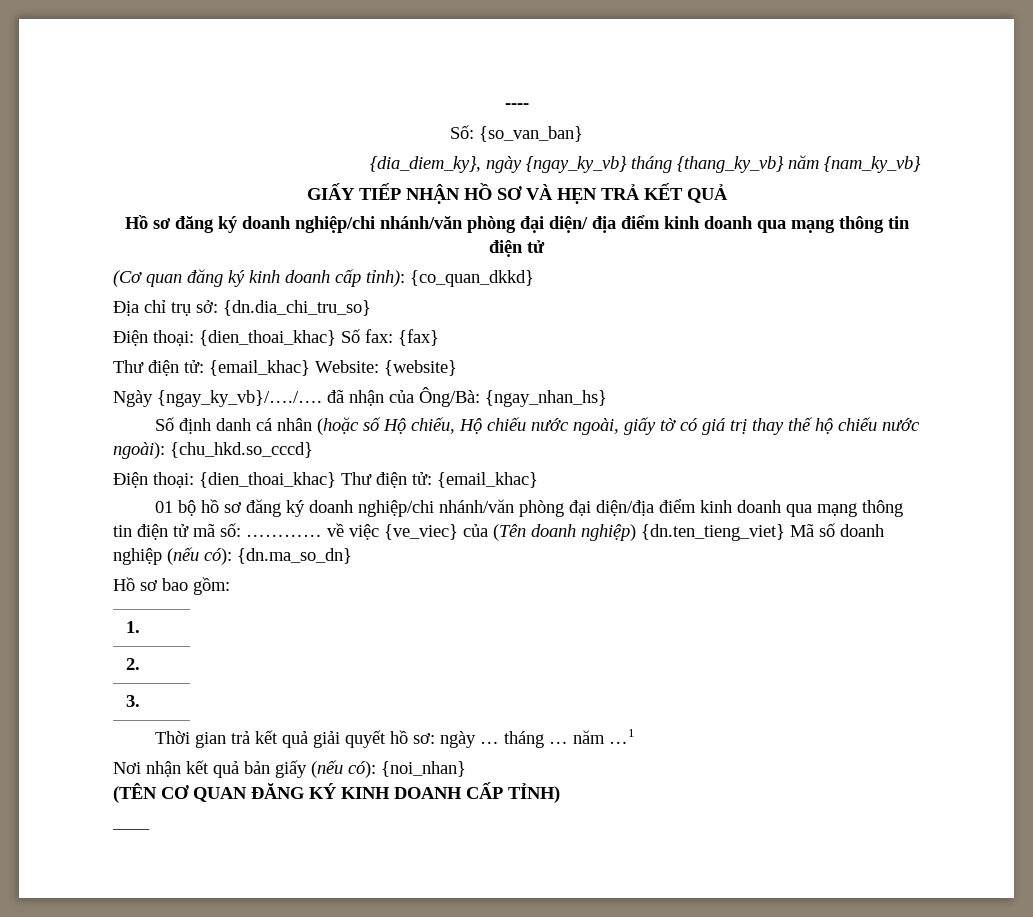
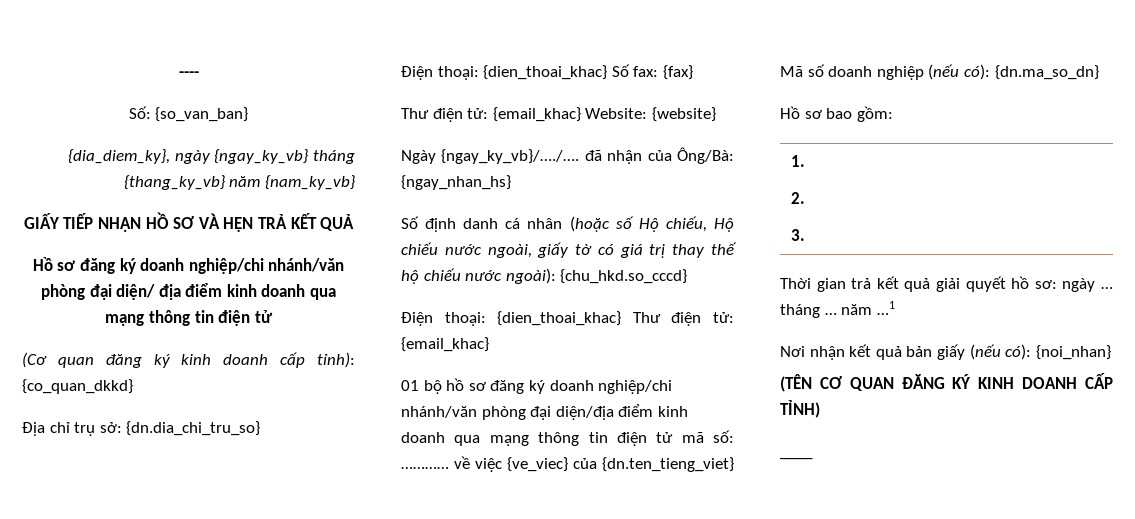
- 01 bộ hồ sơ đăng ký doanh nghiệp/chi nhánh/văn phòng đại diện/địa điểm kinh doanh qua mạng thông tin điện tử mã số: ………… về việc {ve_viec} của (Tên doanh nghiệp) {dn.ten_tieng_viet} Mã số doanh nghiệp (nếu có): {dn.ma_so_dn}
+ 01 bộ hồ sơ đăng ký doanh nghiệp/chi nhánh/văn phòng đại diện/địa điểm kinh doanh qua mạng thông tin điện tử mã số: ………… về việc {ve_viec} của {dn.ten_tieng_viet} Mã số doanh nghiệp (nếu có): {dn.ma_so_dn}

